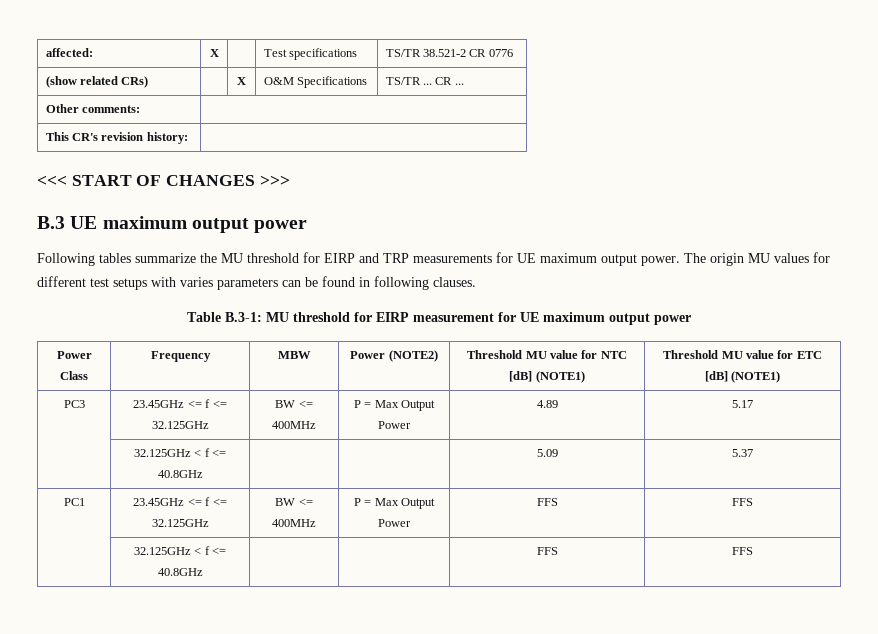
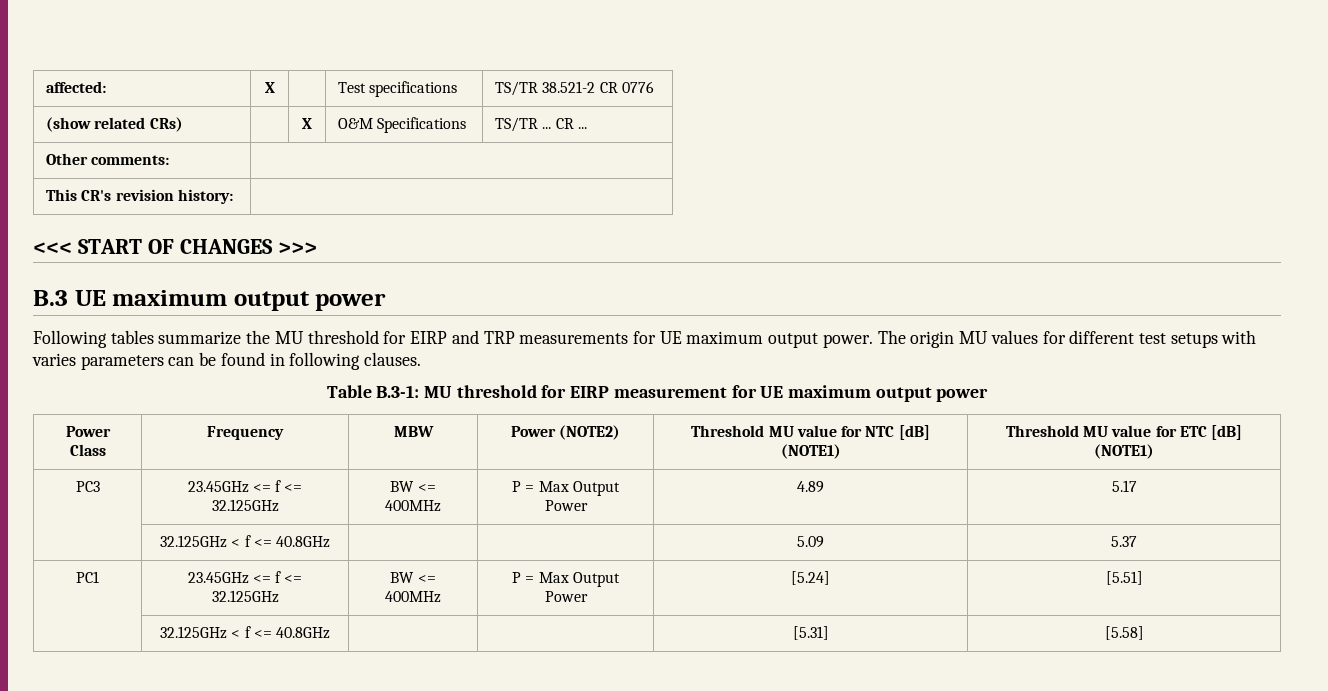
- PC1 | 23.45GHz <= f <= 32.125GHz | BW <= 400MHz | P = Max Output Power | FFS | FFS
- | 32.125GHz < f <= 40.8GHz | | | FFS | FFS
+ PC1 | 23.45GHz <= f <= 32.125GHz | BW <= 400MHz | P = Max Output Power | [5.24] | [5.51]
+ | 32.125GHz < f <= 40.8GHz | | | [5.31] | [5.58]

